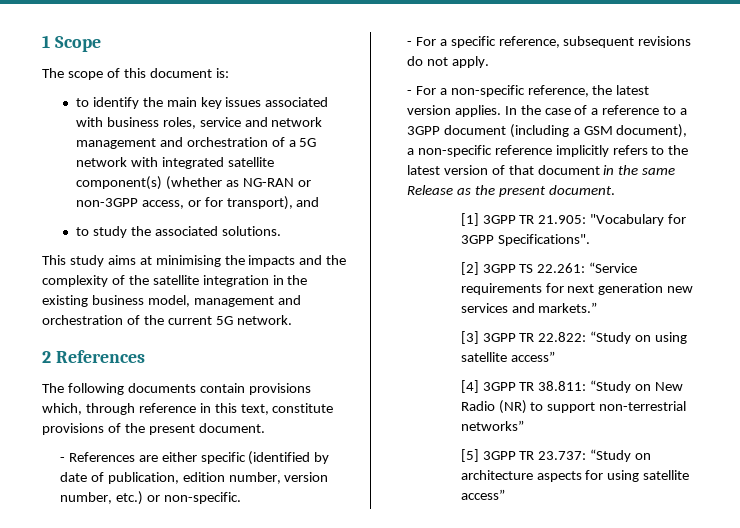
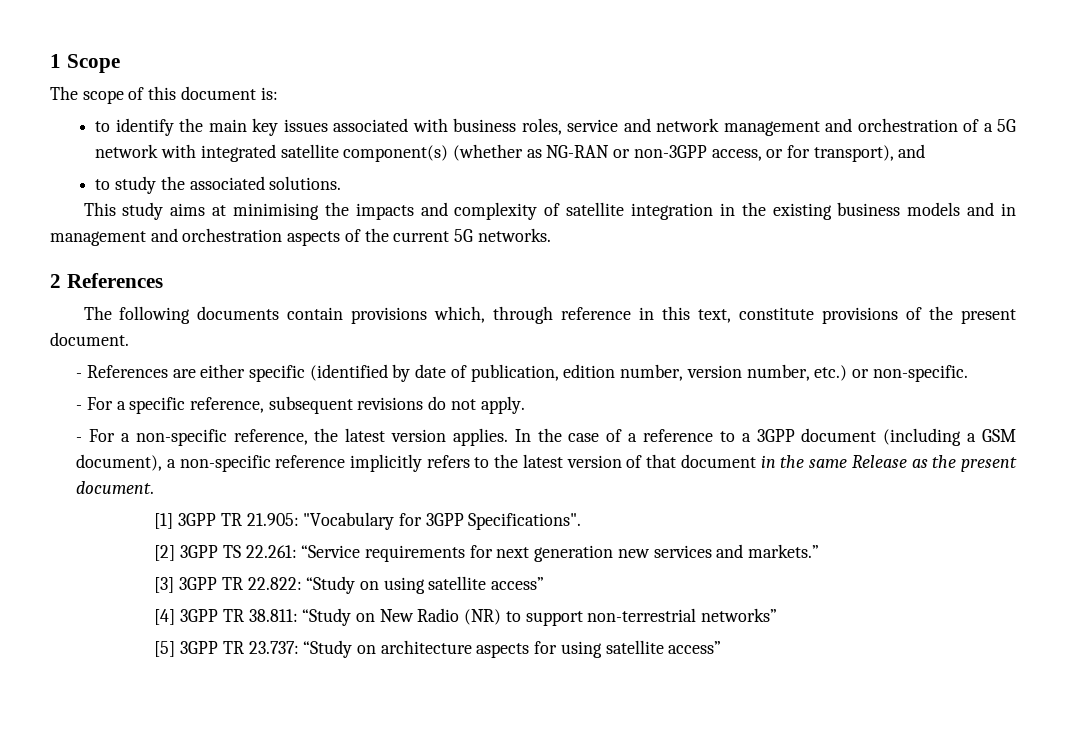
- This study aims at minimising the impacts and the complexity of the satellite integration in the existing business model, management and orchestration of the current 5G network.
+ This study aims at minimising the impacts and complexity of satellite integration in the existing business models and in management and orchestration aspects of the current 5G networks.

